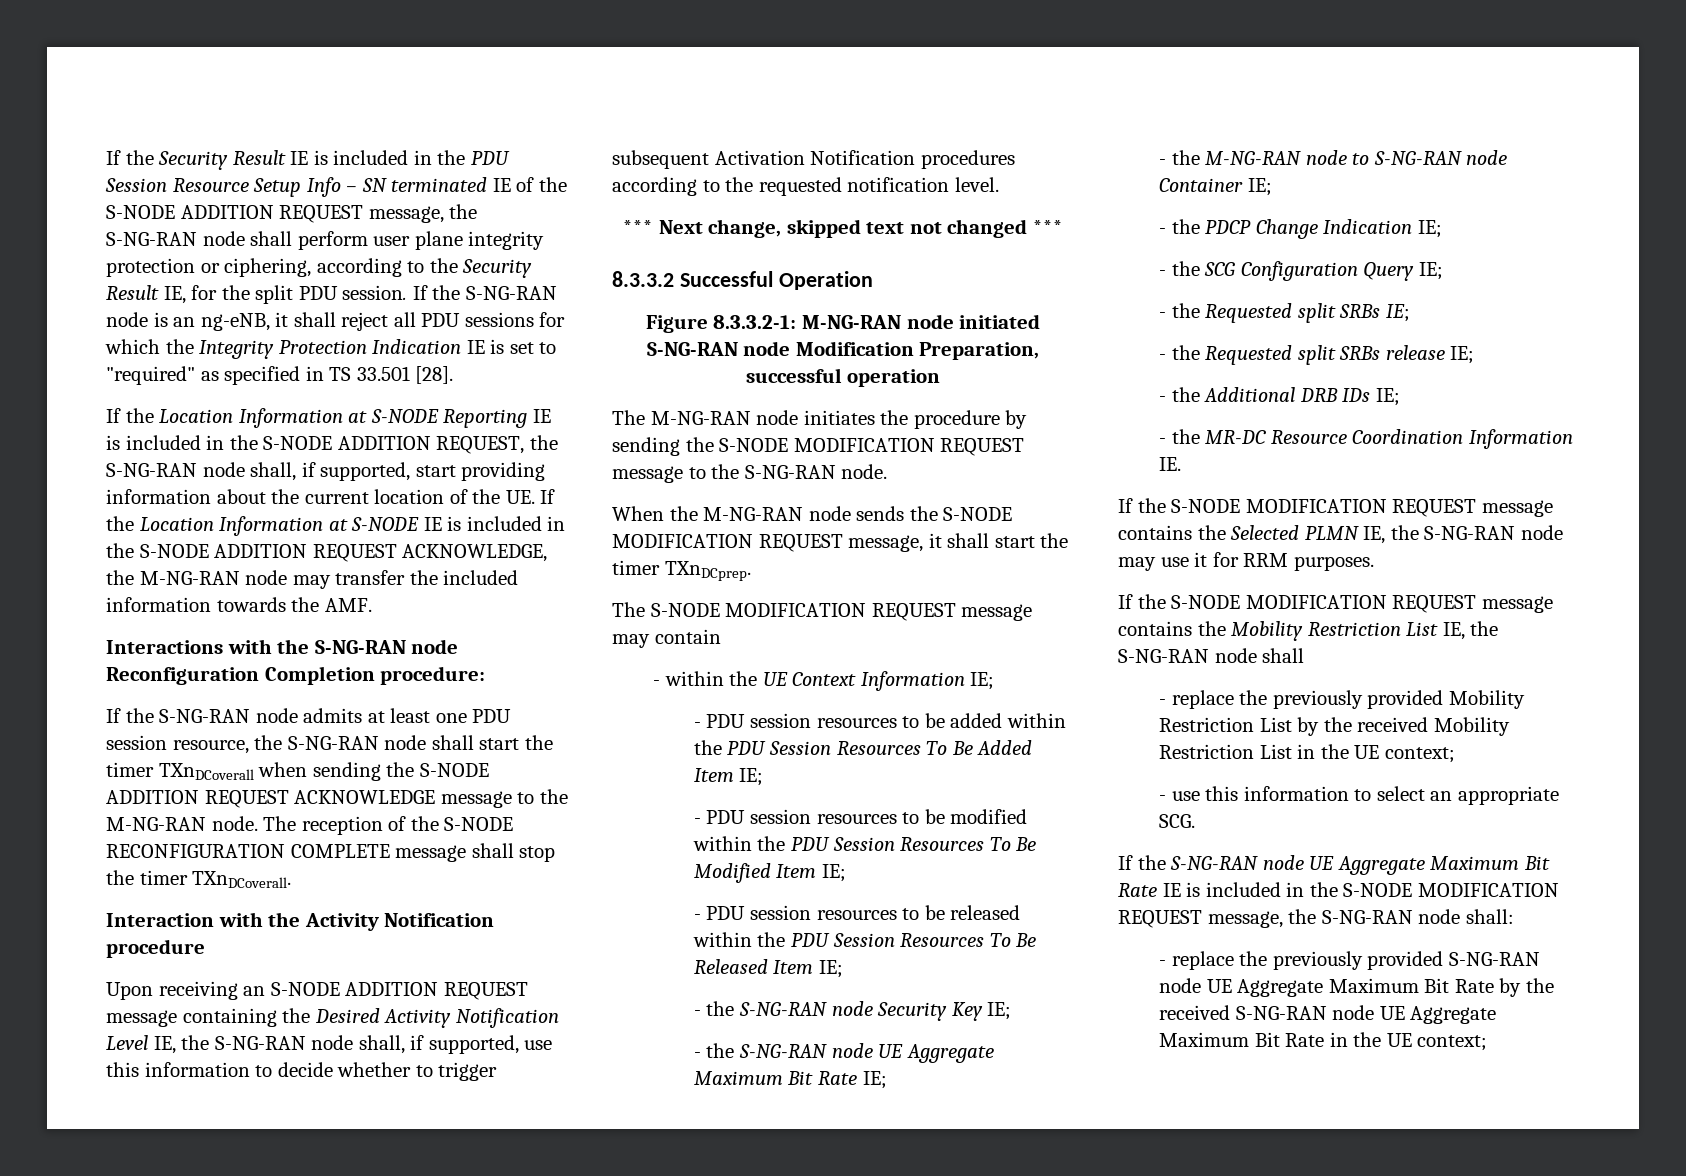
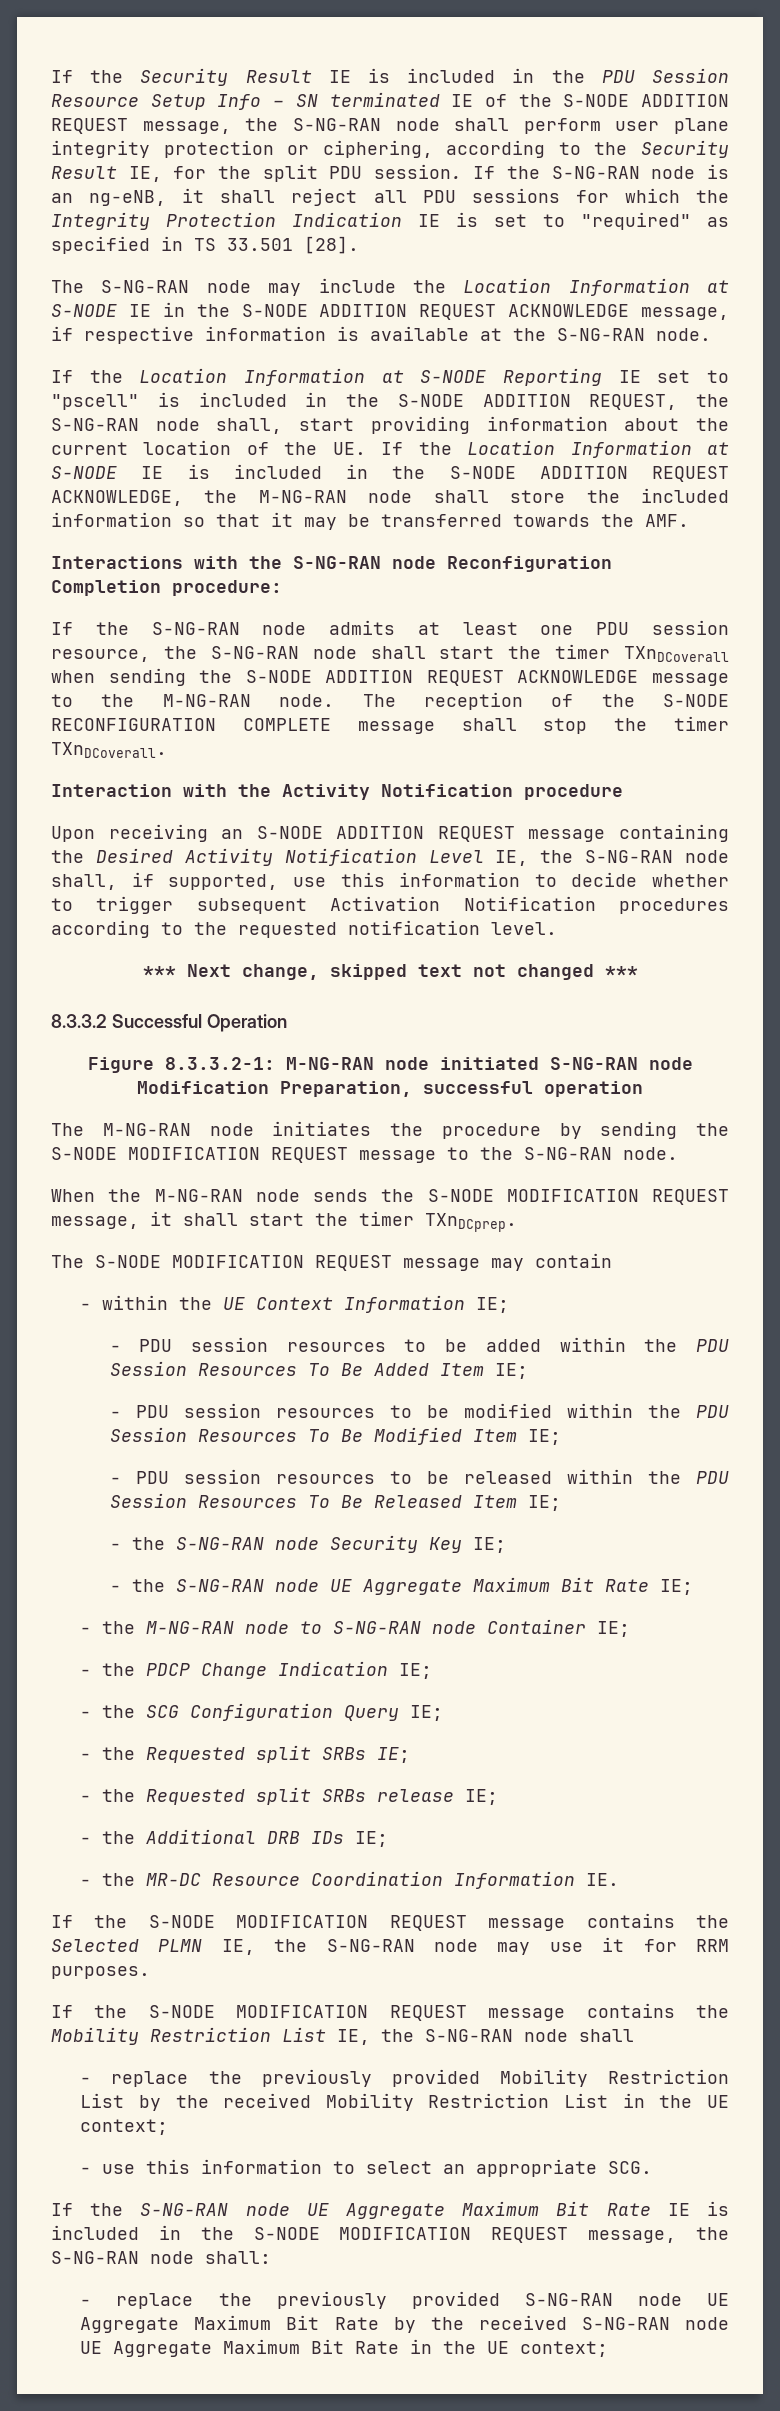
+ The S-NG-RAN node may include the Location Information at S-NODE IE in the S-NODE ADDITION REQUEST ACKNOWLEDGE message, if respective information is available at the S-NG-RAN node.
- If the Location Information at S-NODE Reporting IE is included in the S-NODE ADDITION REQUEST, the S-NG-RAN node shall, if supported, start providing information about the current location of the UE. If the Location Information at S-NODE IE is included in the S-NODE ADDITION REQUEST ACKNOWLEDGE, the M-NG-RAN node may transfer the included information towards the AMF.
+ If the Location Information at S-NODE Reporting IE set to "pscell" is included in the S-NODE ADDITION REQUEST, the S-NG-RAN node shall, start providing information about the current location of the UE. If the Location Information at S-NODE IE is included in the S-NODE ADDITION REQUEST ACKNOWLEDGE, the M-NG-RAN node shall store the included information so that it may be transferred towards the AMF.

